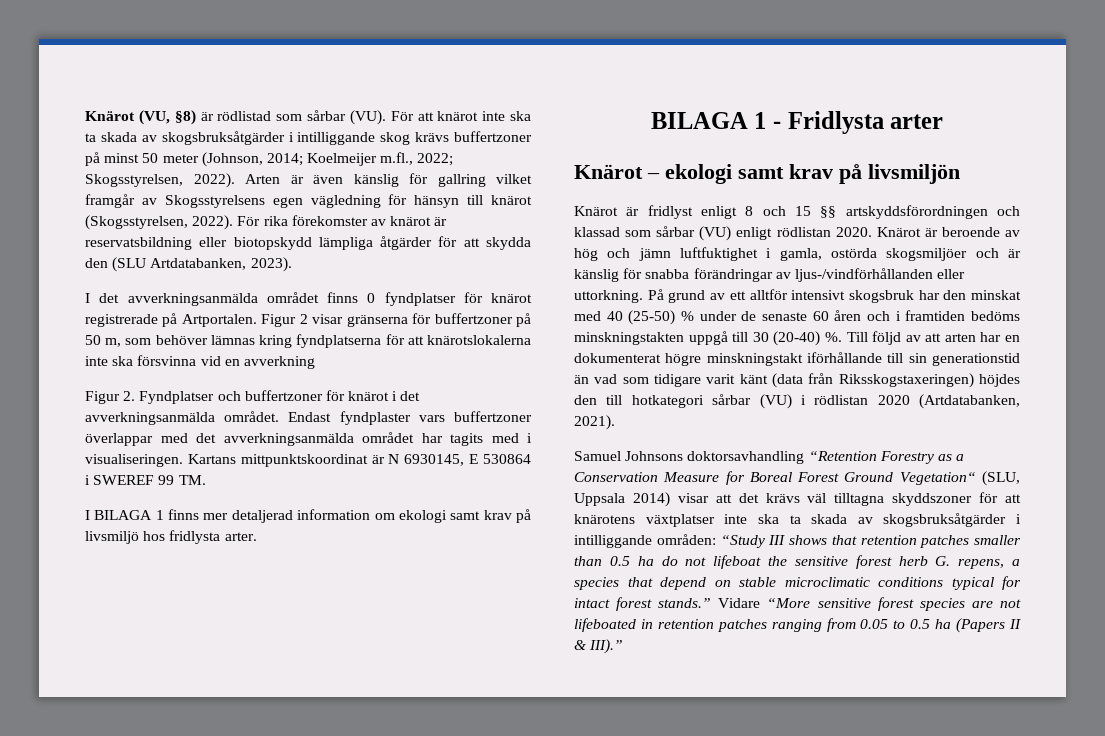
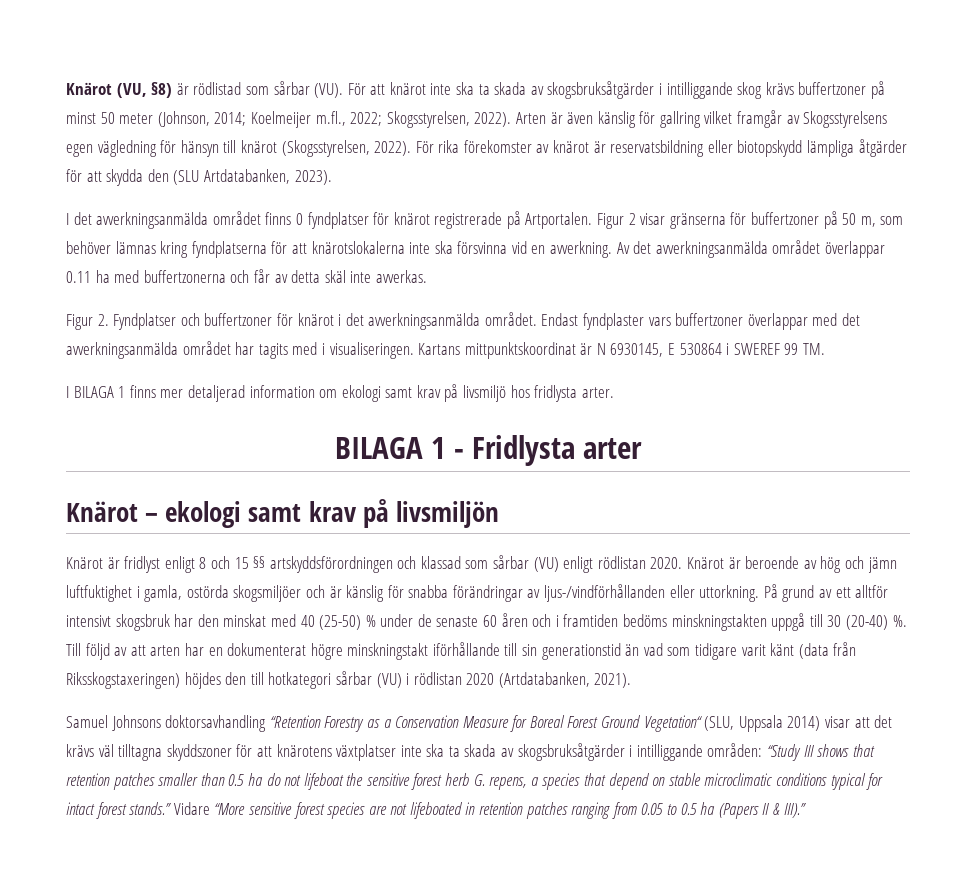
- Figur 2 visar gränserna för buffertzoner på 50 m, som behöver lämnas kring fyndplatserna för att knärotslokalerna inte ska försvinna vid en avverkning
+ Figur 2 visar gränserna för buffertzoner på 50 m, som behöver lämnas kring fyndplatserna för att knärotslokalerna inte ska försvinna vid en avverkning. Av det avverkningsanmälda området överlappar 0.11 ha med buffertzonerna och får av detta skäl inte avverkas.

